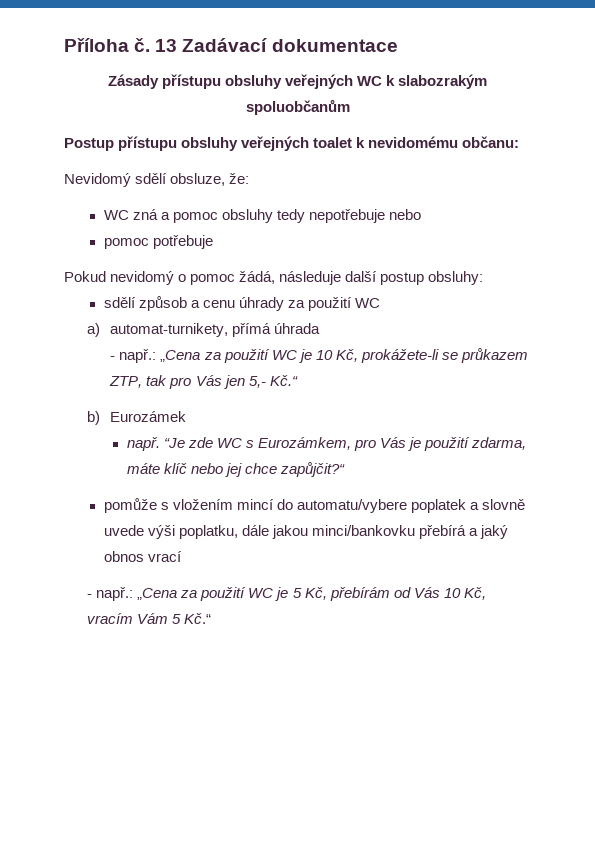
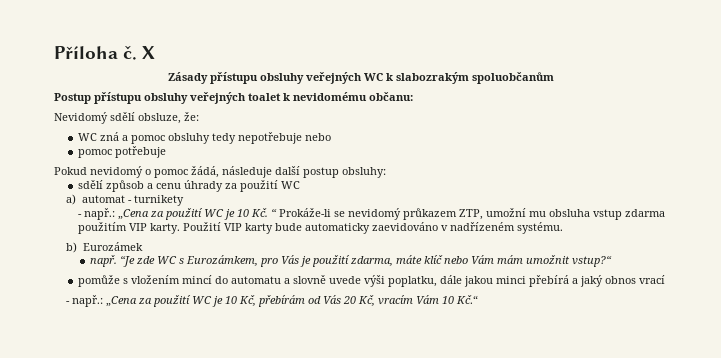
- 13 Zadávací dokumentace
+ X
- a) automat-turnikety, přímá úhrada
- - např.: „Cena za použití WC je 10 Kč, prokážete-li se průkazem ZTP, tak pro Vás jen 5,- Kč.“
+ a) automat - turnikety
+ - např.: „Cena za použití WC je 10 Kč. “ Prokáže-li se nevidomý průkazem ZTP, umožní mu obsluha vstup zdarma použitím VIP karty. Použití VIP karty bude automaticky zaevidováno v nadřízeném systému.
- “Je zde WC s Eurozámkem, pro Vás je použití zdarma, máte klíč nebo jej chce zapůjčit?“
+ “Je zde WC s Eurozámkem, pro Vás je použití zdarma, máte klíč nebo Vám mám umožnit vstup?“
- pomůže s vložením mincí do automatu/vybere poplatek a slovně uvede výši poplatku, dále jakou minci/bankovku přebírá a jaký obnos vrací
+ pomůže s vložením mincí do automatu a slovně uvede výši poplatku, dále jakou minci přebírá a jaký obnos vrací
- - např.: „Cena za použití WC je 5 Kč, přebírám od Vás 10 Kč, vracím Vám 5 Kč.“
+ - např.: „Cena za použití WC je 10 Kč, přebírám od Vás 20 Kč, vracím Vám 10 Kč.“

